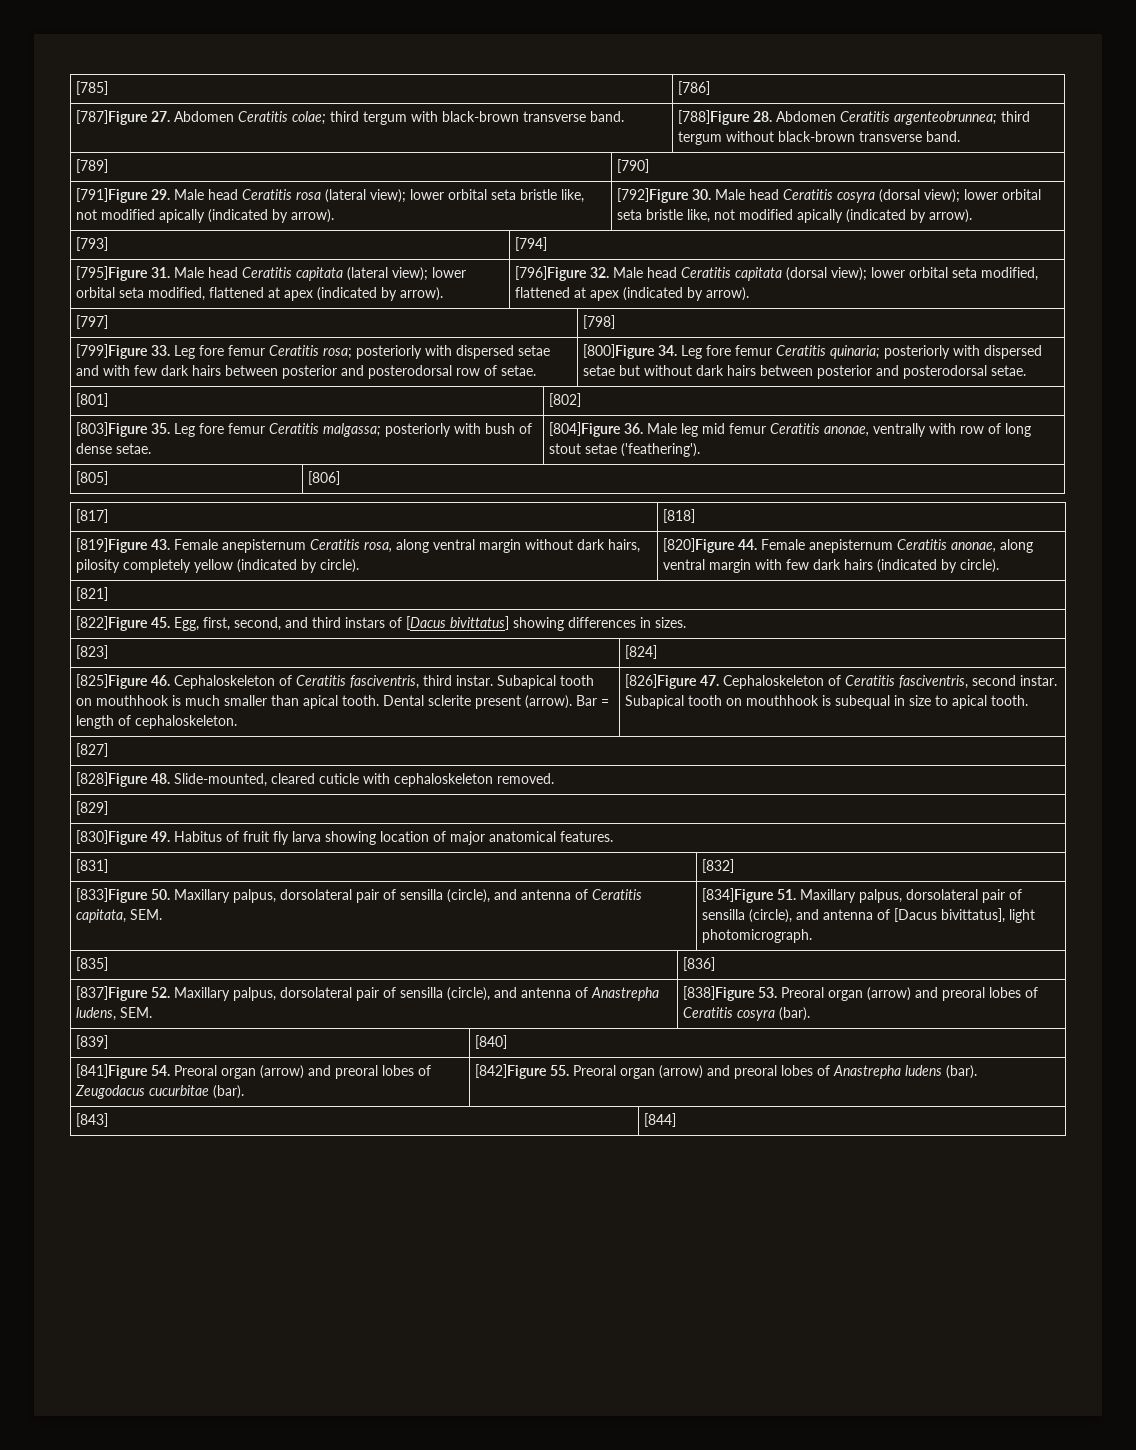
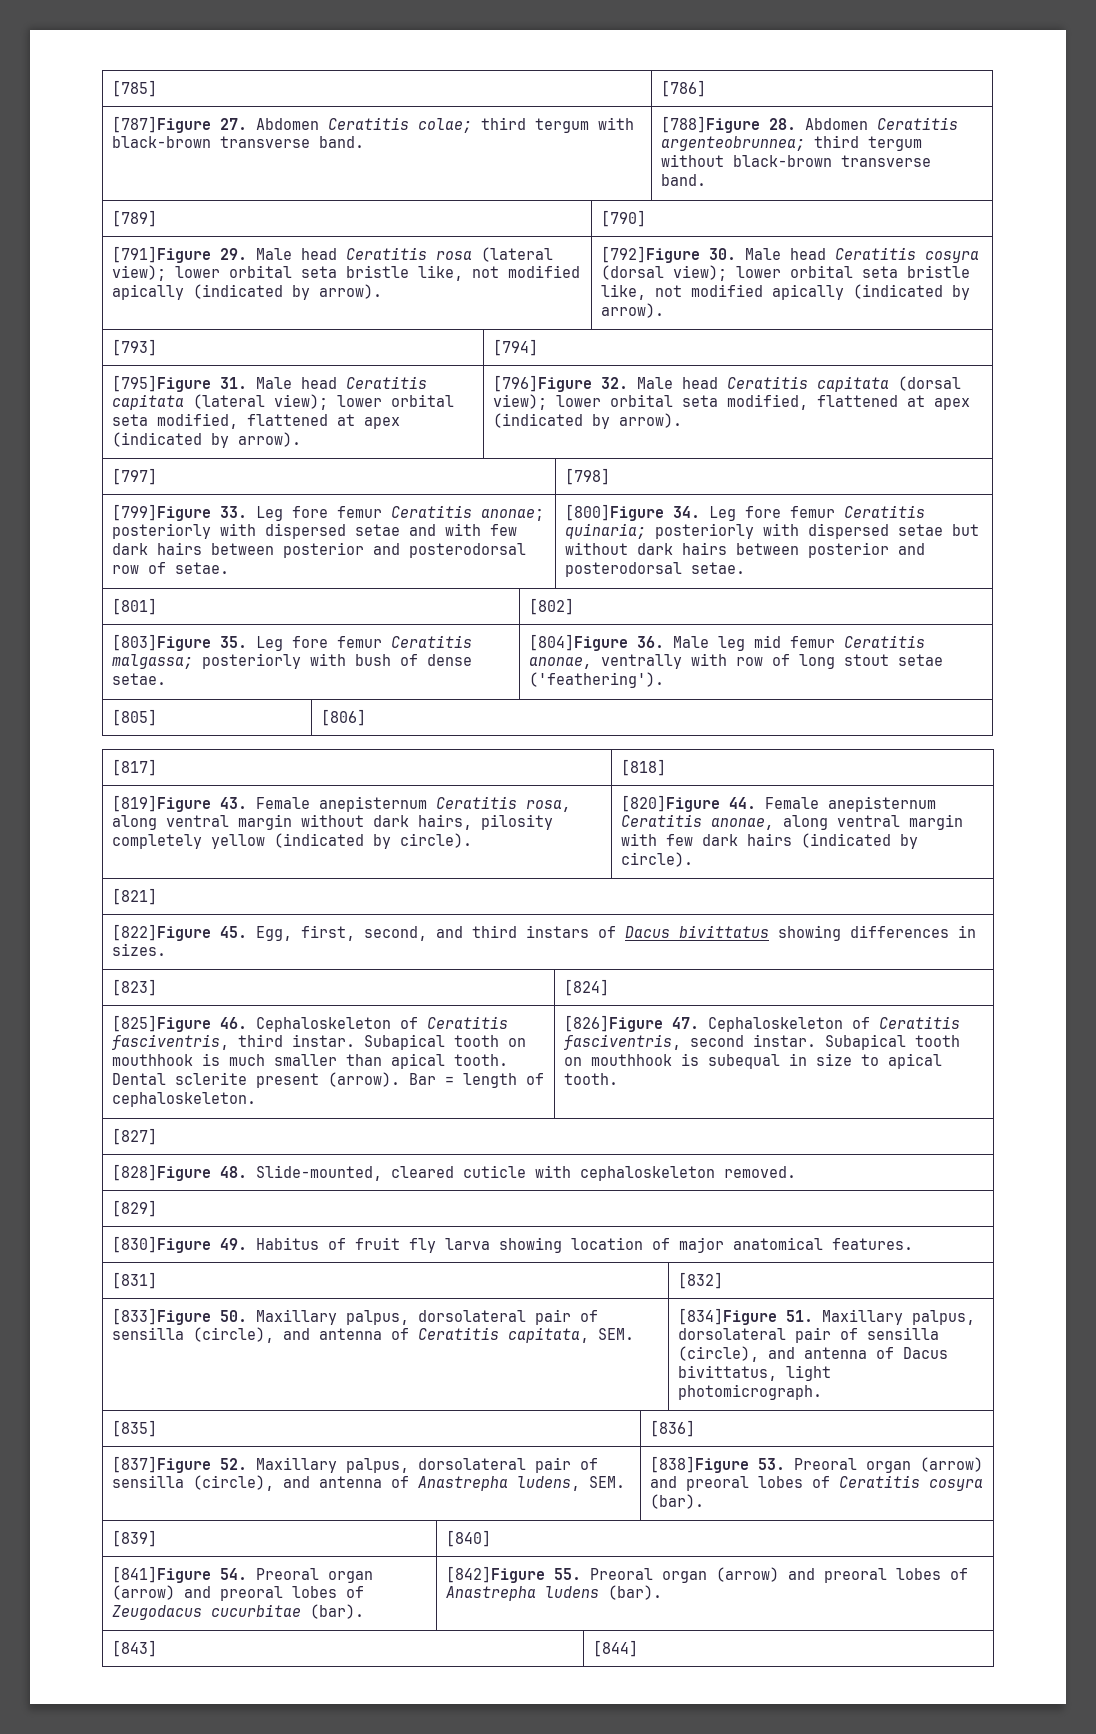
- [799]Figure 33. Leg fore femur Ceratitis rosa; posteriorly with dispersed setae and with few dark hairs between posterior and posterodorsal row of setae.
+ [799]Figure 33. Leg fore femur Ceratitis anonae; posteriorly with dispersed setae and with few dark hairs between posterior and posterodorsal row of setae.
- [822]Figure 45. Egg, first, second, and third instars of [Dacus bivittatus] showing differences in sizes.
+ [822]Figure 45. Egg, first, second, and third instars of Dacus bivittatus showing differences in sizes.
- [833]Figure 50. Maxillary palpus, dorsolateral pair of sensilla (circle), and antenna of Ceratitis capitata, SEM. | [834]Figure 51. Maxillary palpus, dorsolateral pair of sensilla (circle), and antenna of [Dacus bivittatus], light photomicrograph.
+ [833]Figure 50. Maxillary palpus, dorsolateral pair of sensilla (circle), and antenna of Ceratitis capitata, SEM. | [834]Figure 51. Maxillary palpus, dorsolateral pair of sensilla (circle), and antenna of Dacus bivittatus, light photomicrograph.

